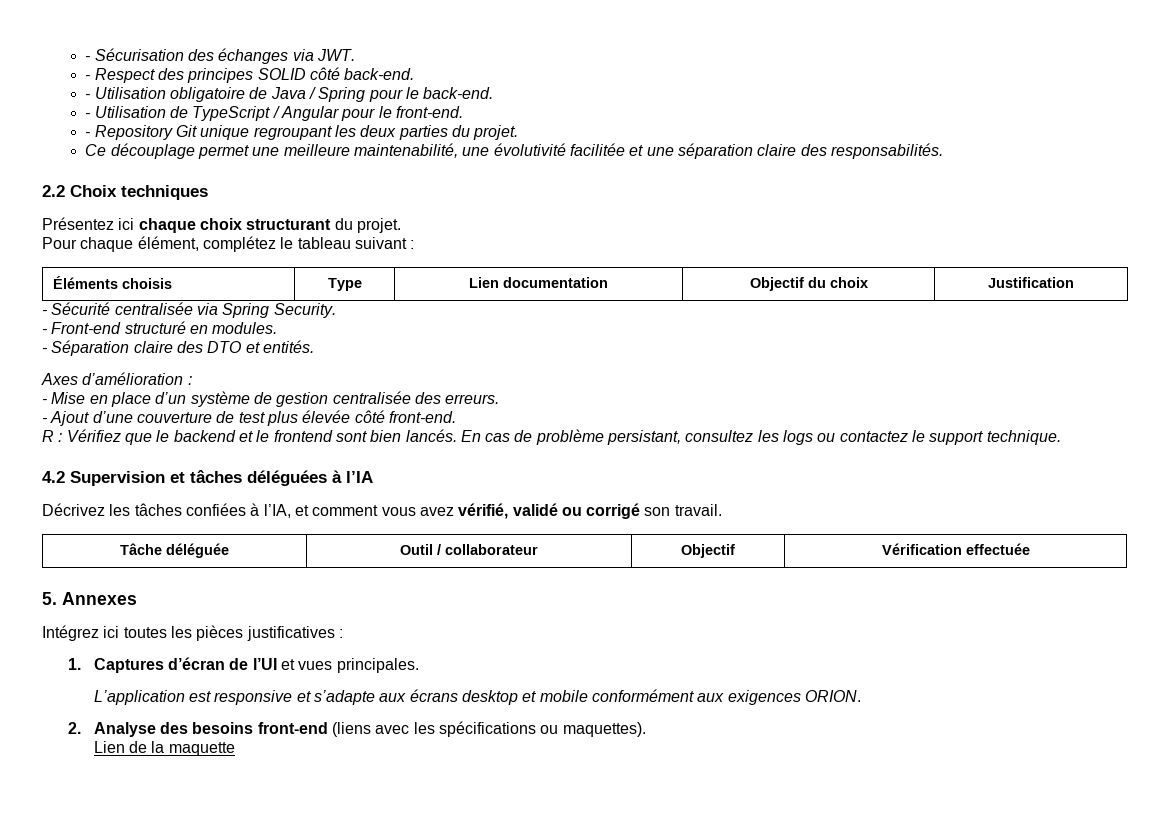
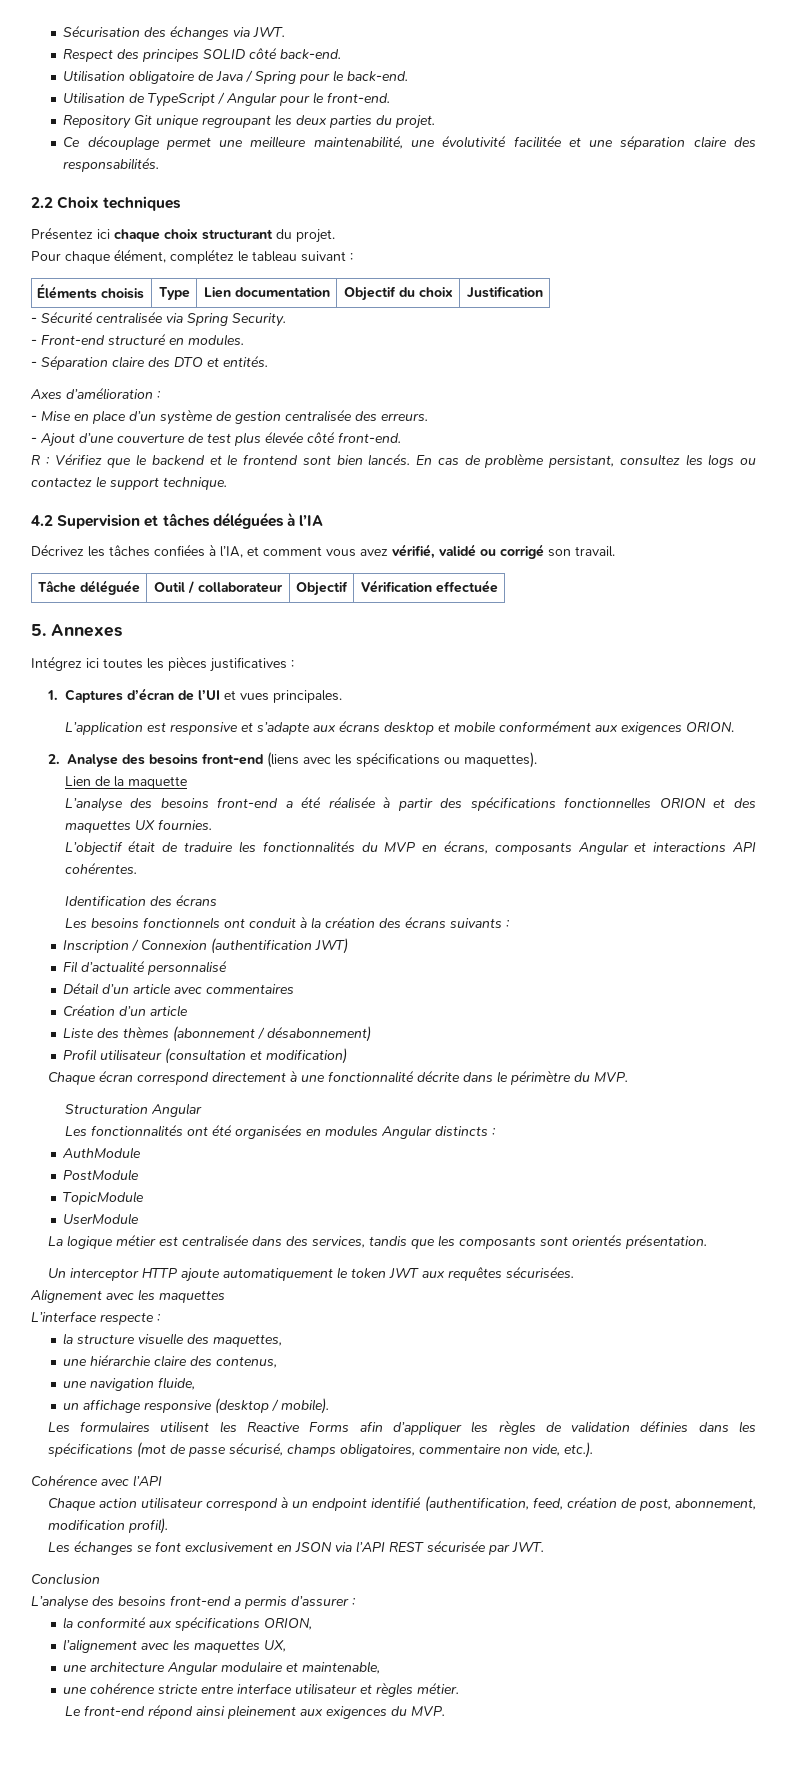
- - Sécurisation des échanges via JWT.
+ Sécurisation des échanges via JWT.
- - Respect des principes SOLID côté back-end.
+ Respect des principes SOLID côté back-end.
- - Utilisation obligatoire de Java / Spring pour le back-end.
+ Utilisation obligatoire de Java / Spring pour le back-end.
- - Utilisation de TypeScript / Angular pour le front-end.
+ Utilisation de TypeScript / Angular pour le front-end.
- - Repository Git unique regroupant les deux parties du projet.
+ Repository Git unique regroupant les deux parties du projet.
+ L’analyse des besoins front-end a été réalisée à partir des spécifications fonctionnelles ORION et des maquettes UX fournies.
+ L’objectif était de traduire les fonctionnalités du MVP en écrans, composants Angular et interactions API cohérentes.
+ Identification des écrans
+ Les besoins fonctionnels ont conduit à la création des écrans suivants :
+ Inscription / Connexion (authentification JWT)
+ Fil d’actualité personnalisé
+ Détail d’un article avec commentaires
+ Création d’un article
+ Liste des thèmes (abonnement / désabonnement)
+ Profil utilisateur (consultation et modification)
+ Chaque écran correspond directement à une fonctionnalité décrite dans le périmètre du MVP.
+ Structuration Angular
+ Les fonctionnalités ont été organisées en modules Angular distincts :
+ AuthModule
+ PostModule
+ TopicModule
+ UserModule
+ La logique métier est centralisée dans des services, tandis que les composants sont orientés présentation.
+ Un interceptor HTTP ajoute automatiquement le token JWT aux requêtes sécurisées.
+ Alignement avec les maquettes
+ L’interface respecte :
+ la structure visuelle des maquettes,
+ une hiérarchie claire des contenus,
+ une navigation fluide,
+ un affichage responsive (desktop / mobile).
+ Les formulaires utilisent les Reactive Forms afin d’appliquer les règles de validation définies dans les spécifications (mot de passe sécurisé, champs obligatoires, commentaire non vide, etc.).
+ Cohérence avec l’API
+ Chaque action utilisateur correspond à un endpoint identifié (authentification, feed, création de post, abonnement, modification profil).
+ Les échanges se font exclusivement en JSON via l’API REST sécurisée par JWT.
+ Conclusion
+ L’analyse des besoins front-end a permis d’assurer :
+ la conformité aux spécifications ORION,
+ l’alignement avec les maquettes UX,
+ une architecture Angular modulaire et maintenable,
+ une cohérence stricte entre interface utilisateur et règles métier.
+ Le front-end répond ainsi pleinement aux exigences du MVP.

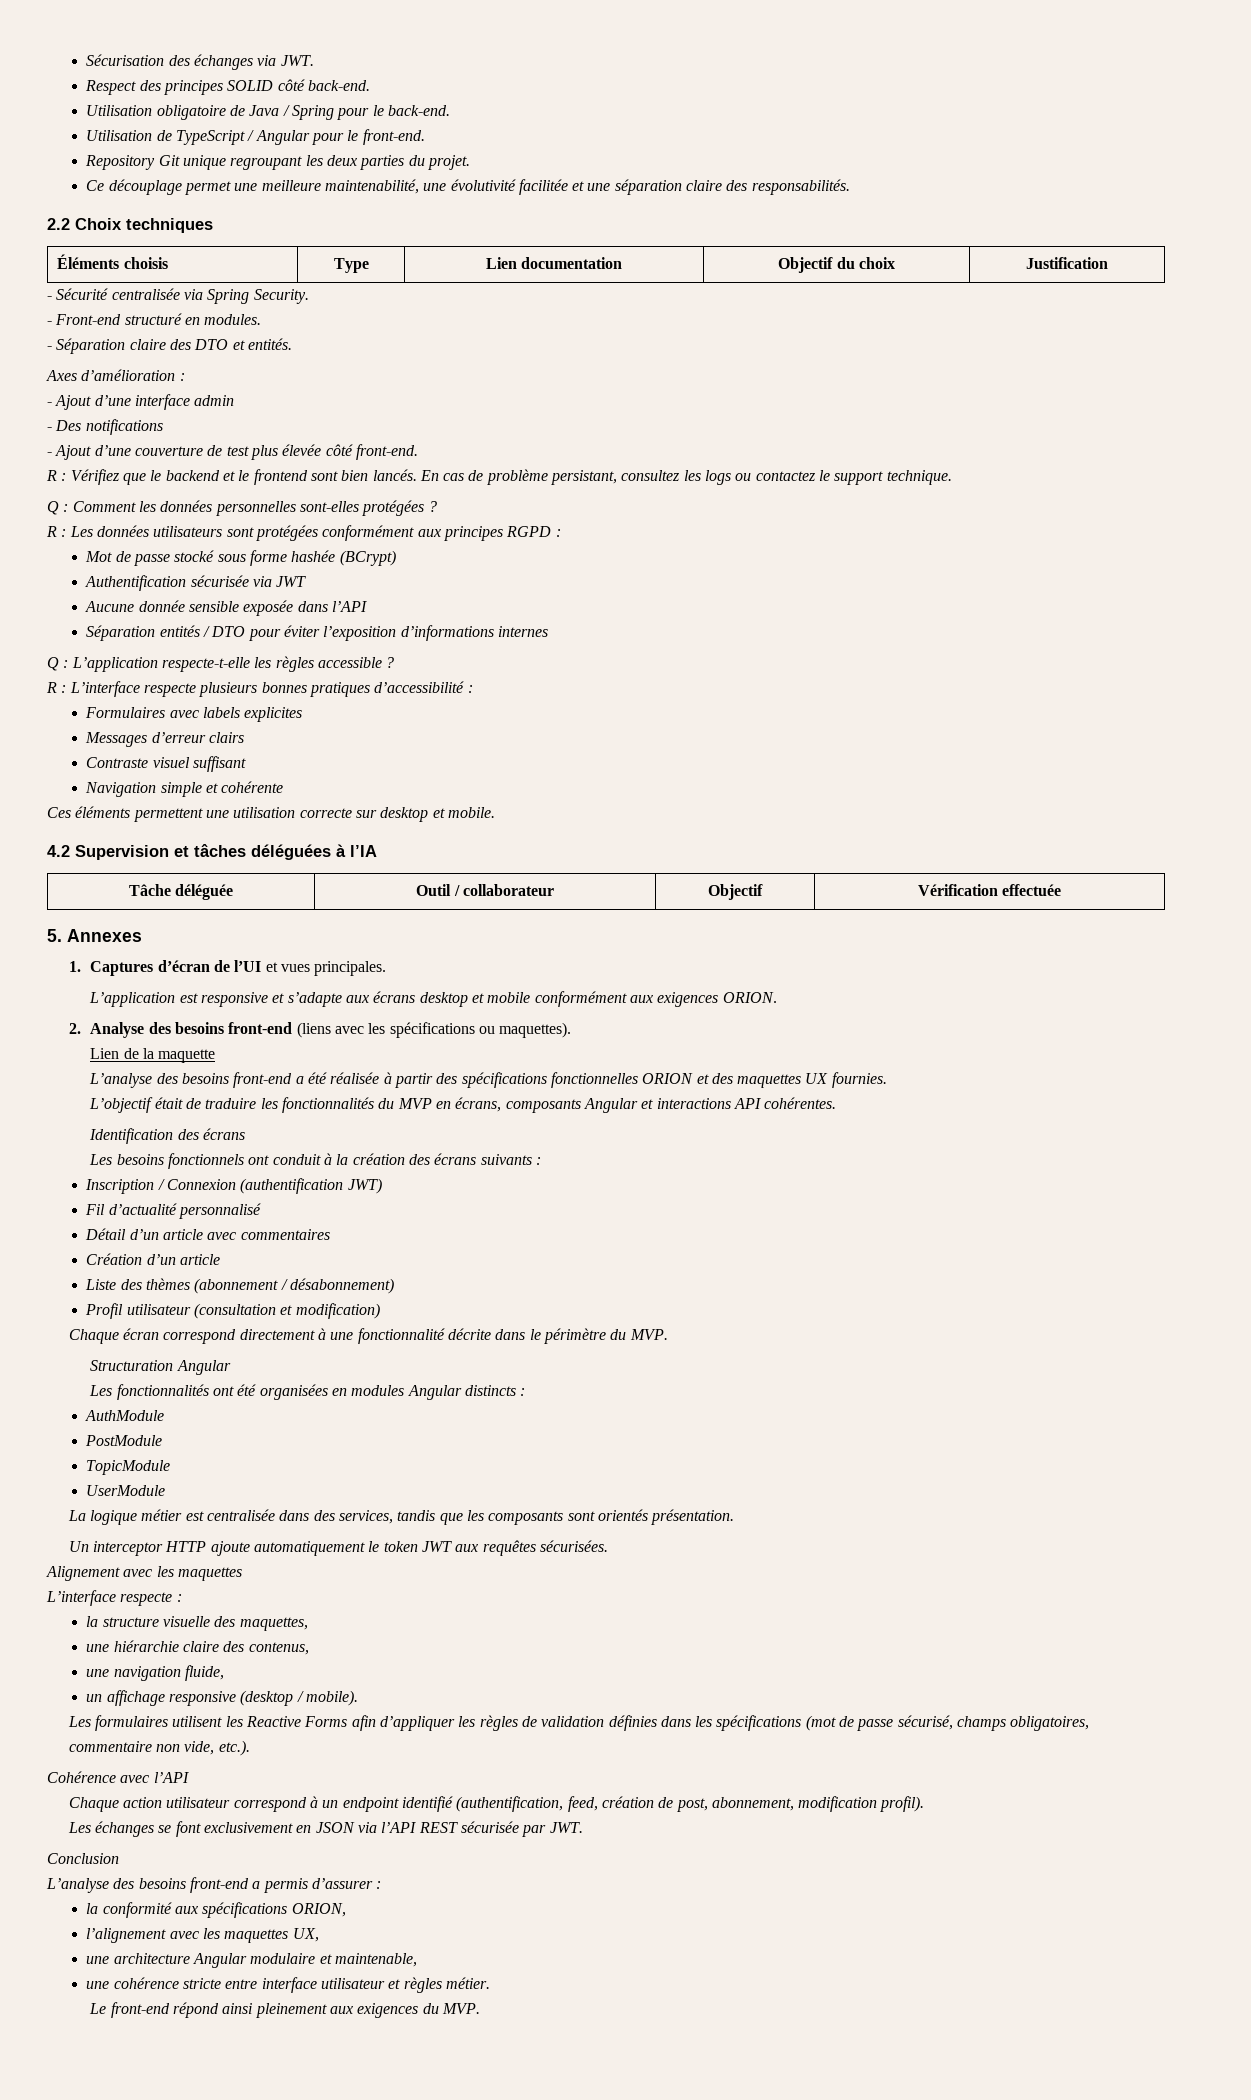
- Présentez ici chaque choix structurant du projet.
- Pour chaque élément, complétez le tableau suivant :
- - Mise en place d’un système de gestion centralisée des erreurs.
+ - Ajout d’une interface admin
+ - Des notifications
+ Q : Comment les données personnelles sont-elles protégées ?
+ R : Les données utilisateurs sont protégées conformément aux principes RGPD :
+ Mot de passe stocké sous forme hashée (BCrypt)
+ Authentification sécurisée via JWT
+ Aucune donnée sensible exposée dans l’API
+ Séparation entités / DTO pour éviter l’exposition d’informations internes
+ Q : L’application respecte-t-elle les règles accessible ?
+ R : L’interface respecte plusieurs bonnes pratiques d’accessibilité :
+ Formulaires avec labels explicites
+ Messages d’erreur clairs
+ Contraste visuel suffisant
+ Navigation simple et cohérente
+ Ces éléments permettent une utilisation correcte sur desktop et mobile.
- Décrivez les tâches confiées à l’IA, et comment vous avez vérifié, validé ou corrigé son travail.
- Intégrez ici toutes les pièces justificatives :

